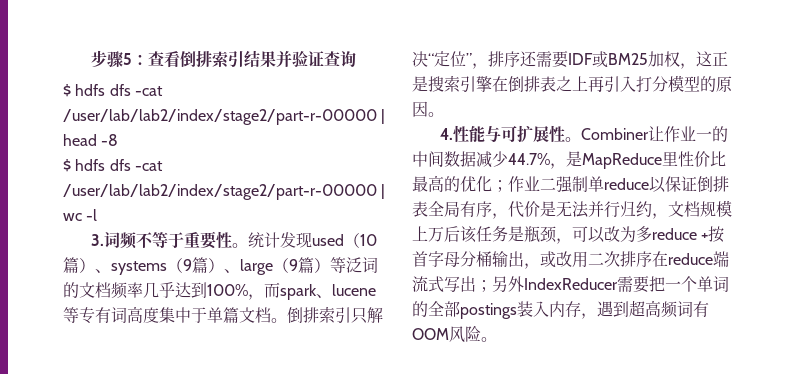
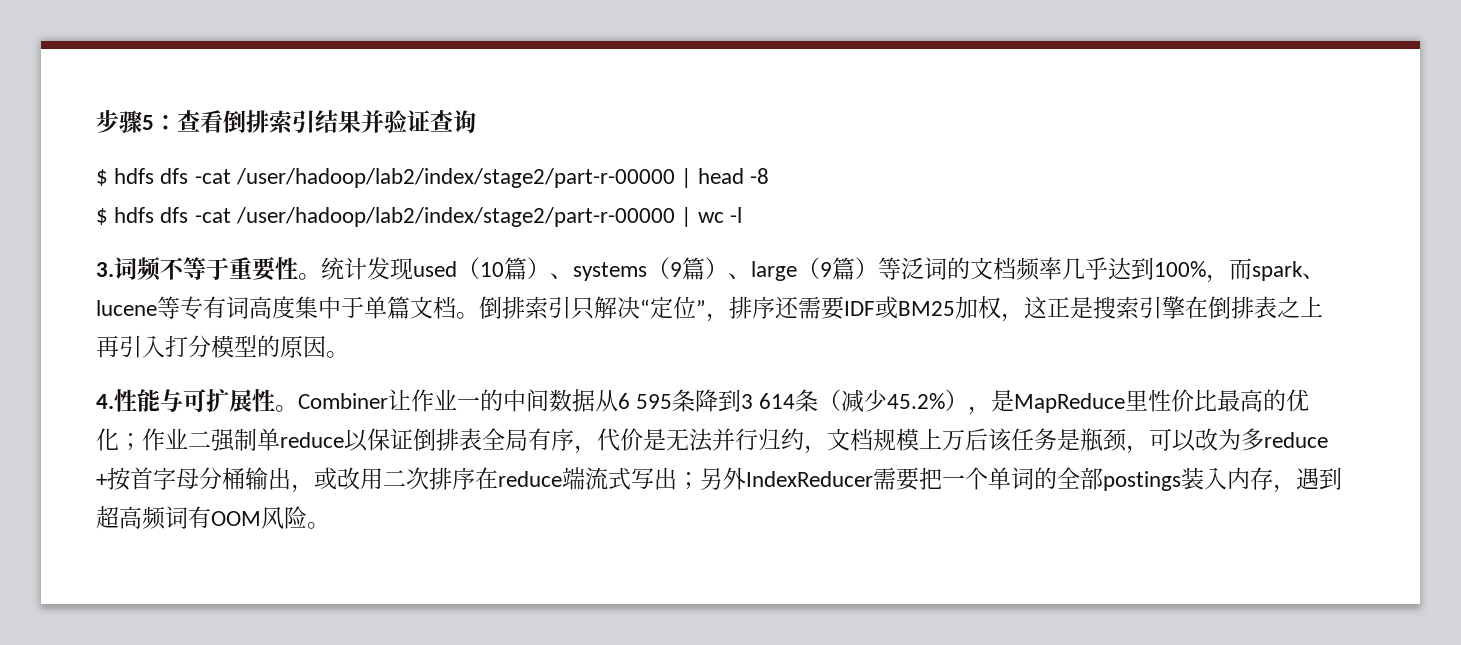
- $ hdfs dfs -cat /user/lab/lab2/index/stage2/part-r-00000 | head -8
+ $ hdfs dfs -cat /user/hadoop/lab2/index/stage2/part-r-00000 | head -8
- $ hdfs dfs -cat /user/lab/lab2/index/stage2/part-r-00000 | wc -l
+ $ hdfs dfs -cat /user/hadoop/lab2/index/stage2/part-r-00000 | wc -l
- Combiner让作业一的中间数据减少44.7%，是MapReduce里性价比最高的优化；
+ Combiner让作业一的中间数据从6 595条降到3 614条（减少45.2%），是MapReduce里性价比最高的优化；

